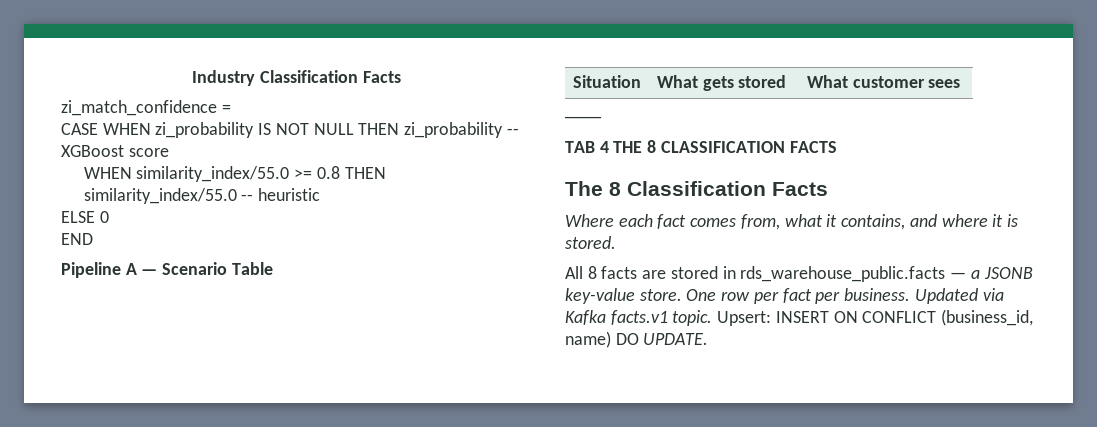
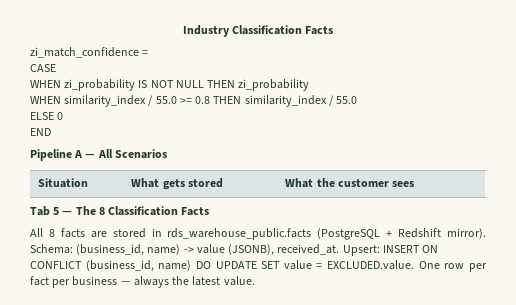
- CASE WHEN zi_probability IS NOT NULL THEN zi_probability -- XGBoost score
- WHEN similarity_index/55.0 >= 0.8 THEN similarity_index/55.0 -- heuristic
+ CASE
+ WHEN zi_probability IS NOT NULL THEN zi_probability
+ WHEN similarity_index / 55.0 >= 0.8 THEN similarity_index / 55.0
- Pipeline A — Scenario Table
+ Pipeline A — All Scenarios
- Situation | What gets stored | What customer sees
+ Situation | What gets stored | What the customer sees
- ────
- TAB 4 THE 8 CLASSIFICATION FACTS
- The 8 Classification Facts
- Where each fact comes from, what it contains, and where it is stored.
+ Tab 5 — The 8 Classification Facts
- All 8 facts are stored in rds_warehouse_public.facts — a JSONB key-value store. One row per fact per business. Updated via Kafka facts.v1 topic.
+ All 8 facts are stored in rds_warehouse_public.facts (PostgreSQL + Redshift mirror). Schema: (business_id, name) -> value (JSONB), received_at.
- Upsert: INSERT ON CONFLICT (business_id, name) DO UPDATE.
+ Upsert: INSERT ON CONFLICT (business_id, name) DO UPDATE SET value = EXCLUDED.value. One row per fact per business — always the latest value.

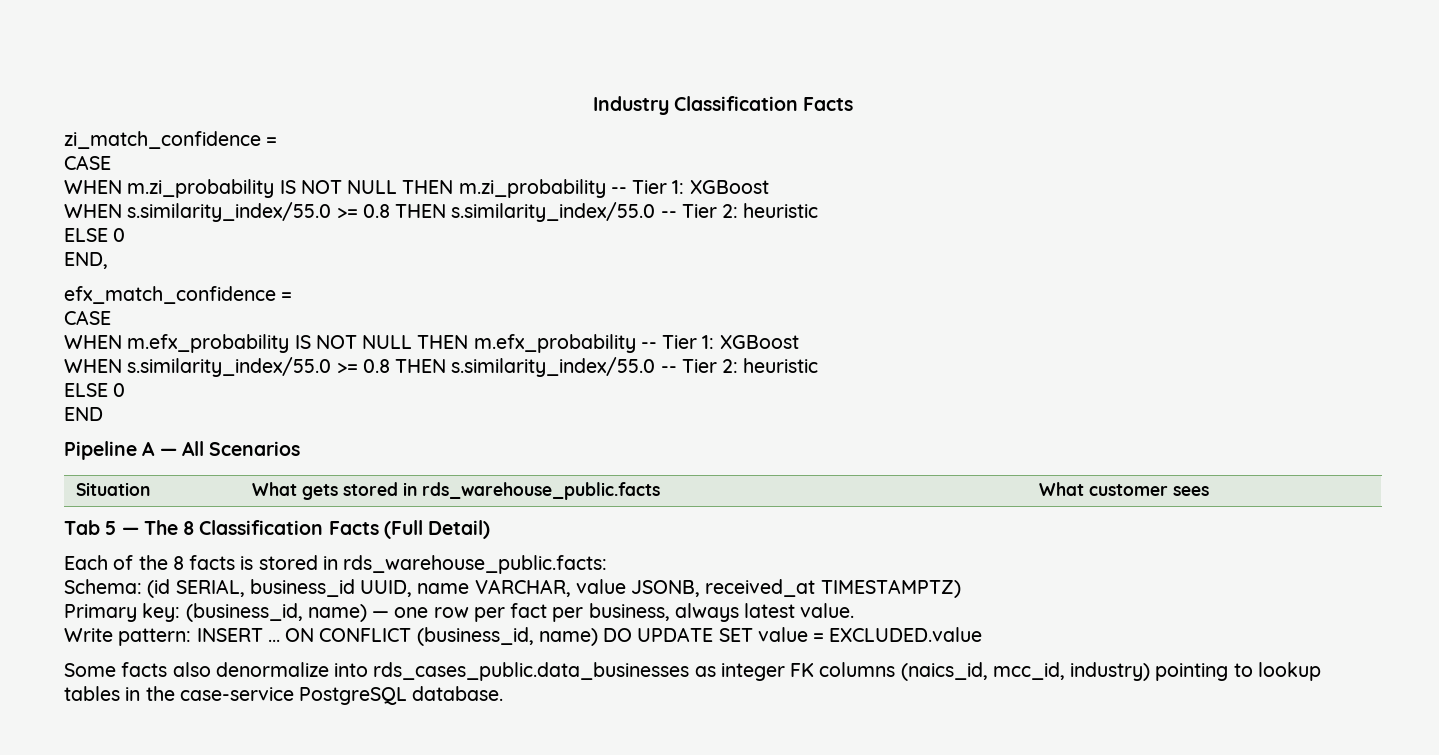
- WHEN zi_probability IS NOT NULL THEN zi_probability
- WHEN similarity_index / 55.0 >= 0.8 THEN similarity_index / 55.0
+ WHEN m.zi_probability IS NOT NULL THEN m.zi_probability -- Tier 1: XGBoost
+ WHEN s.similarity_index/55.0 >= 0.8 THEN s.similarity_index/55.0 -- Tier 2: heuristic
+ ELSE 0
+ END,
+ efx_match_confidence =
+ CASE
+ WHEN m.efx_probability IS NOT NULL THEN m.efx_probability -- Tier 1: XGBoost
+ WHEN s.similarity_index/55.0 >= 0.8 THEN s.similarity_index/55.0 -- Tier 2: heuristic
- Situation | What gets stored | What the customer sees
+ Situation | What gets stored in rds_warehouse_public.facts | What customer sees
- Tab 5 — The 8 Classification Facts
- All 8 facts are stored in rds_warehouse_public.facts (PostgreSQL + Redshift mirror). Schema: (business_id, name) -> value (JSONB), received_at. Upsert: INSERT ON CONFLICT (business_id, name) DO UPDATE SET value = EXCLUDED.value. One row per fact per business — always the latest value.
+ Tab 5 — The 8 Classification Facts (Full Detail)
+ Each of the 8 facts is stored in rds_warehouse_public.facts:
+ Schema: (id SERIAL, business_id UUID, name VARCHAR, value JSONB, received_at TIMESTAMPTZ)
+ Primary key: (business_id, name) — one row per fact per business, always latest value.
+ Write pattern: INSERT ... ON CONFLICT (business_id, name) DO UPDATE SET value = EXCLUDED.value
+ Some facts also denormalize into rds_cases_public.data_businesses as integer FK columns (naics_id, mcc_id, industry) pointing to lookup tables in the case-service PostgreSQL database.

